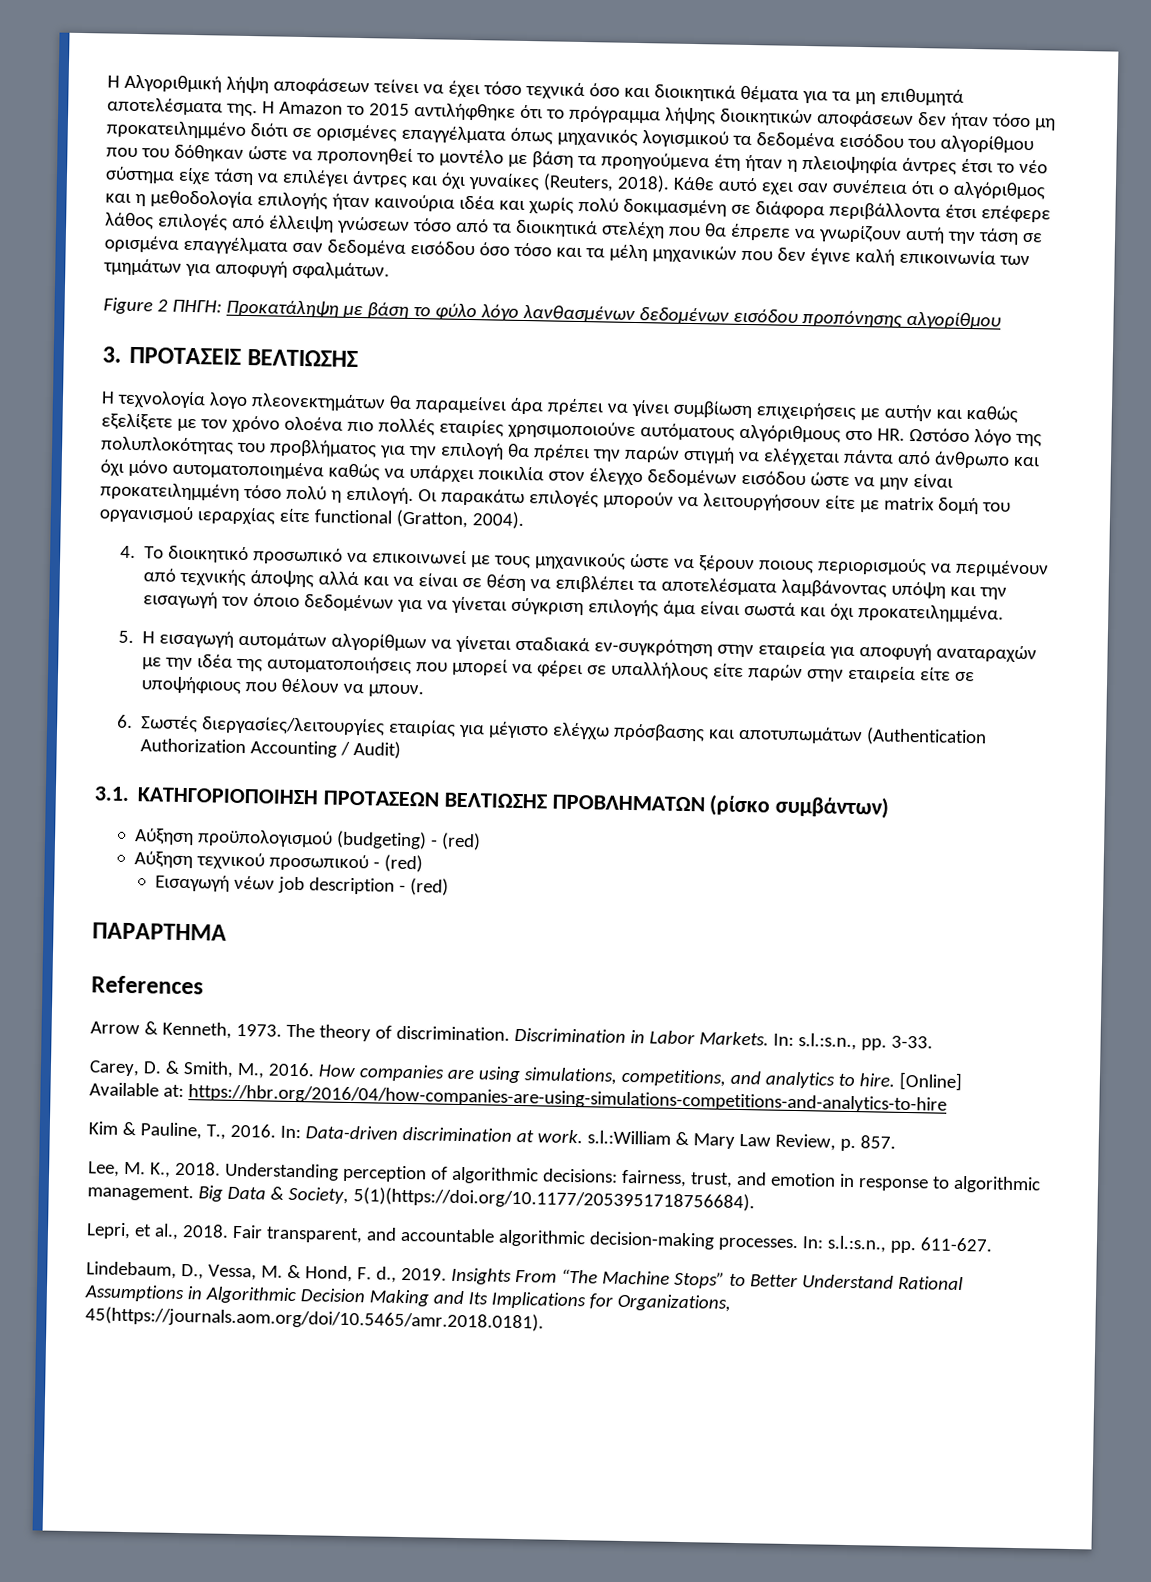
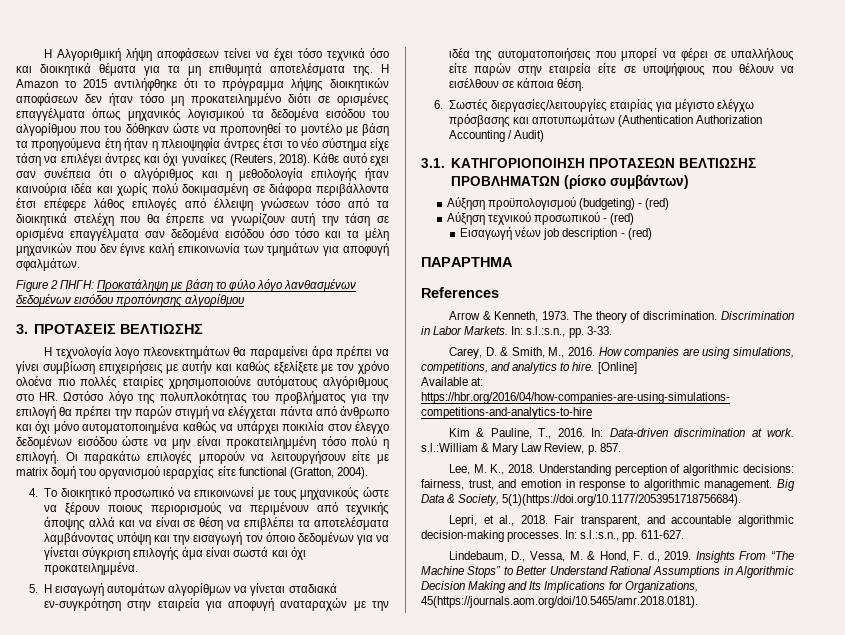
- 5. Η εισαγωγή αυτομάτων αλγορίθμων να γίνεται σταδιακά εν-συγκρότηση στην εταιρεία για αποφυγή αναταραχών με την ιδέα της αυτοματοποιήσεις που μπορεί να φέρει σε υπαλλήλους είτε παρών στην εταιρεία είτε σε υποψήφιους που θέλουν να μπουν.
+ 5. Η εισαγωγή αυτομάτων αλγορίθμων να γίνεται σταδιακά εν-συγκρότηση στην εταιρεία για αποφυγή αναταραχών με την ιδέα της αυτοματοποιήσεις που μπορεί να φέρει σε υπαλλήλους είτε παρών στην εταιρεία είτε σε υποψήφιους που θέλουν να εισέλθουν σε κάποια θέση.

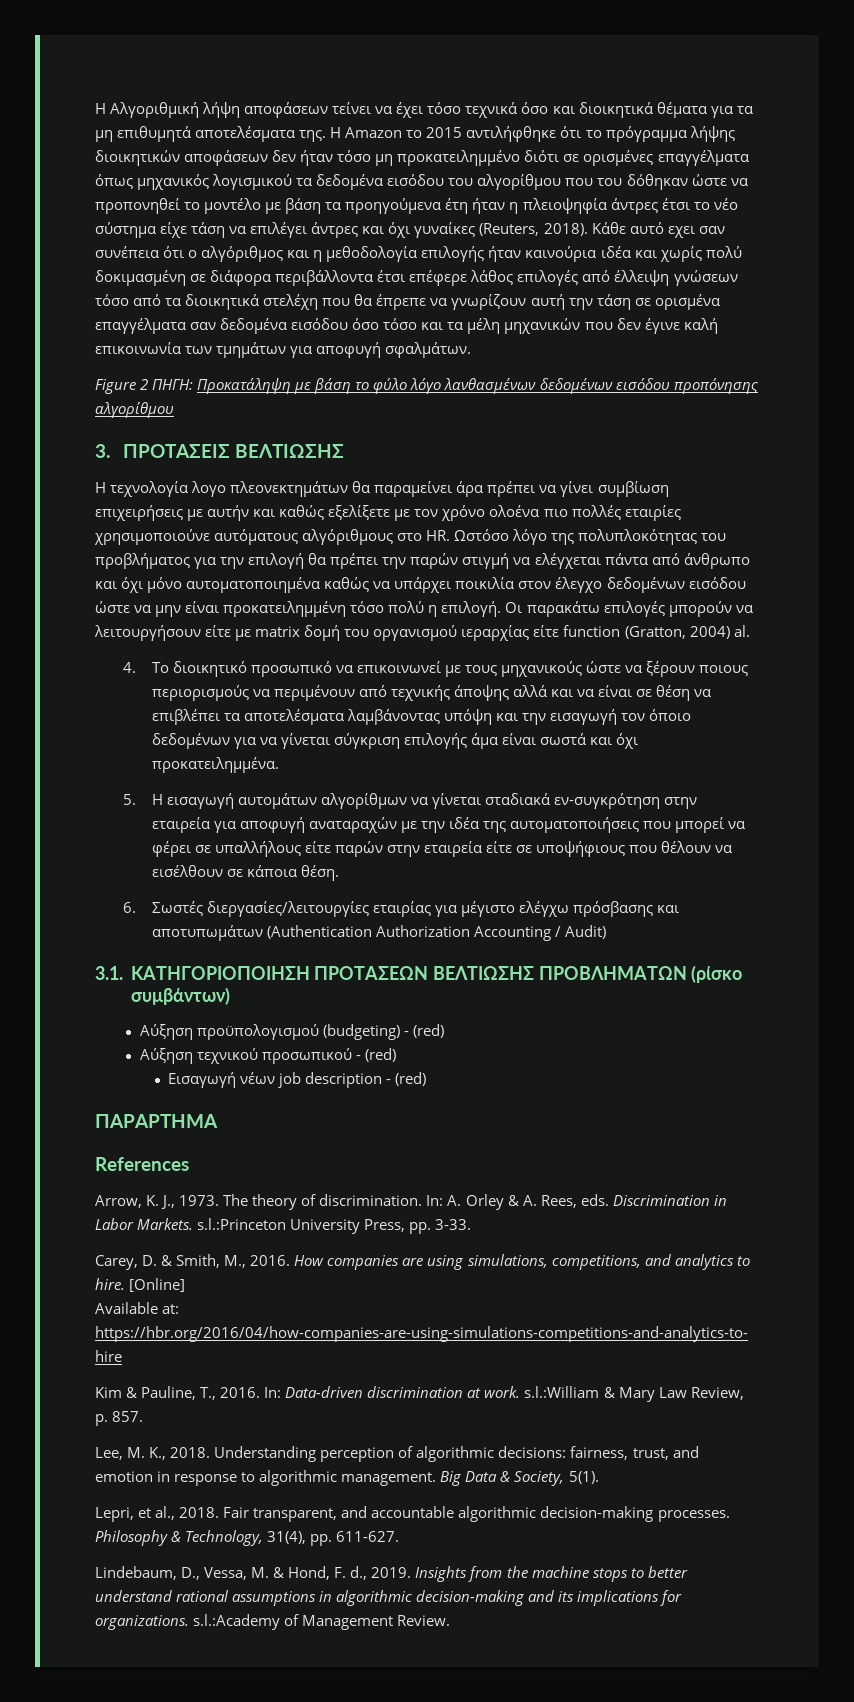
- Οι παρακάτω επιλογές μπορούν να λειτουργήσουν είτε με matrix δομή του οργανισμού ιεραρχίας είτε functional (Gratton, 2004).
+ Οι παρακάτω επιλογές μπορούν να λειτουργήσουν είτε με matrix δομή του οργανισμού ιεραρχίας είτε function (Gratton, 2004) al.
- Arrow & Kenneth, 1973.
+ Arrow, K. J., 1973.
- Discrimination in Labor Markets. In: s.l.:s.n., pp. 3-33.
+ In: A. Orley & A. Rees, eds. Discrimination in Labor Markets. s.l.:Princeton University Press, pp. 3-33.
- Big Data & Society, 5(1)(https://doi.org/10.1177/2053951718756684).
+ Big Data & Society, 5(1).
- In: s.l.:s.n., pp. 611-627.
+ Philosophy & Technology, 31(4), pp. 611-627.
- Insights From “The Machine Stops” to Better Understand Rational Assumptions in Algorithmic Decision Making and Its Implications for Organizations, 45(https://journals.aom.org/doi/10.5465/amr.2018.0181).
+ Insights from the machine stops to better understand rational assumptions in algorithmic decision-making and its implications for organizations. s.l.:Academy of Management Review.

